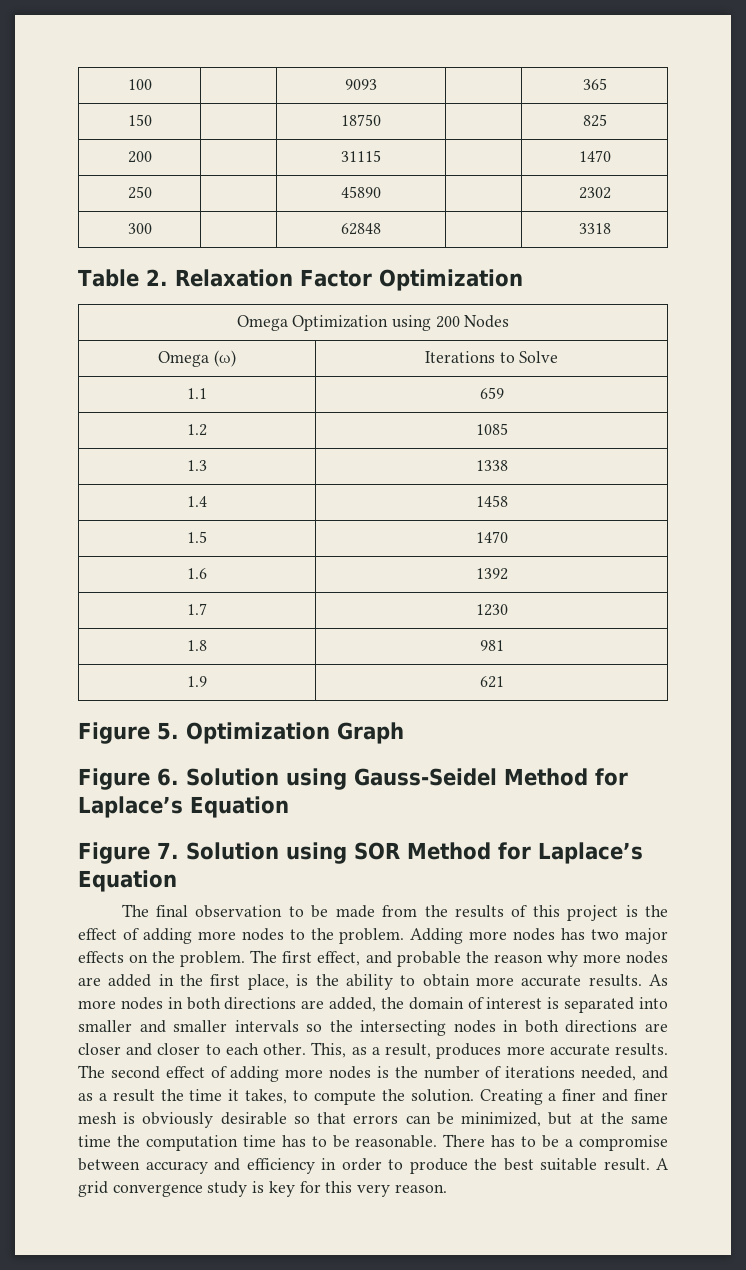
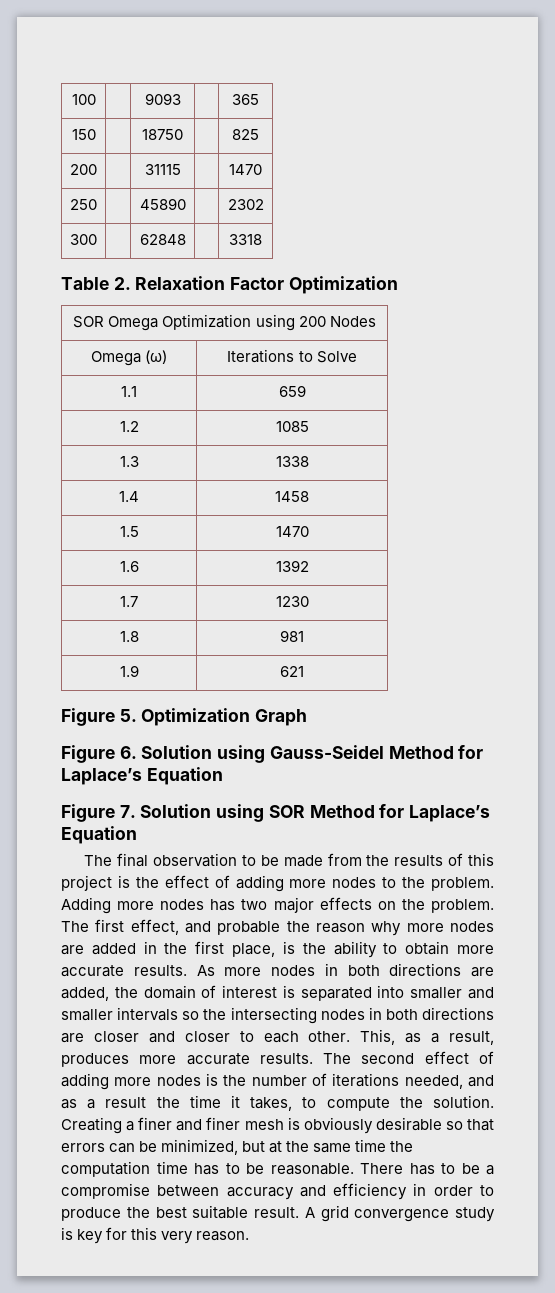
- Omega Optimization using 200 Nodes
+ SOR Omega Optimization using 200 Nodes

